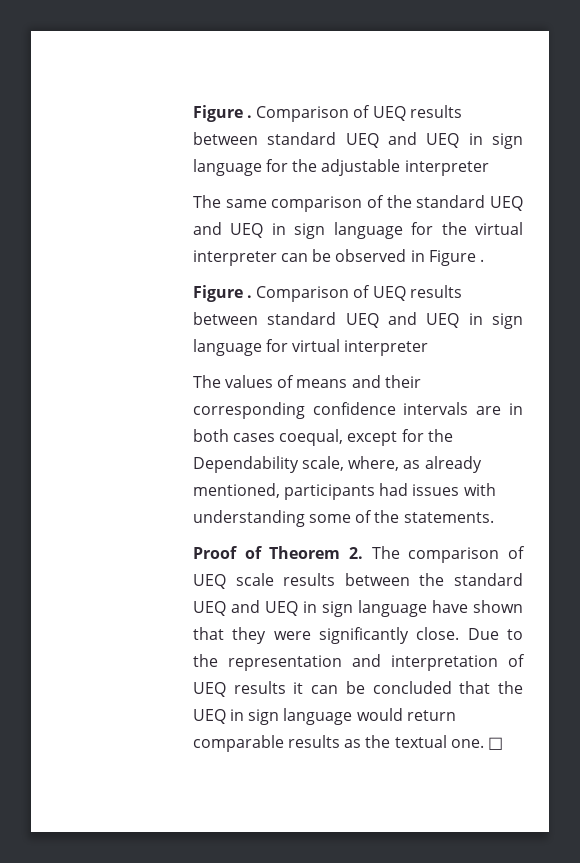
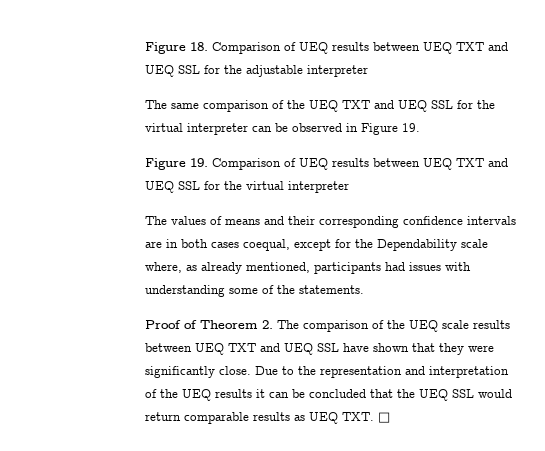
- Figure . Comparison of UEQ results between standard UEQ and UEQ in sign language for the adjustable interpreter
+ Figure 18. Comparison of UEQ results between UEQ TXT and UEQ SSL for the adjustable interpreter
- The same comparison of the standard UEQ and UEQ in sign language for the virtual interpreter can be observed in Figure .
- Figure . Comparison of UEQ results between standard UEQ and UEQ in sign language for virtual interpreter
+ The same comparison of the UEQ TXT and UEQ SSL for the virtual interpreter can be observed in Figure 19.
+ Figure 19. Comparison of UEQ results between UEQ TXT and UEQ SSL for the virtual interpreter
- The values of means and their corresponding confidence intervals are in both cases coequal, except for the Dependability scale, where, as already mentioned, participants had issues with understanding some of the statements.
+ The values of means and their corresponding confidence intervals are in both cases coequal, except for the Dependability scale where, as already mentioned, participants had issues with understanding some of the statements.
- Proof of Theorem 2. The comparison of UEQ scale results between the standard UEQ and UEQ in sign language have shown that they were significantly close.
+ Proof of Theorem 2. The comparison of the UEQ scale results between UEQ TXT and UEQ SSL have shown that they were significantly close.
- Due to the representation and interpretation of UEQ results it can be concluded that the UEQ in sign language would return comparable results as the textual one. □
+ Due to the representation and interpretation of the UEQ results it can be concluded that the UEQ SSL would return comparable results as UEQ TXT. □

